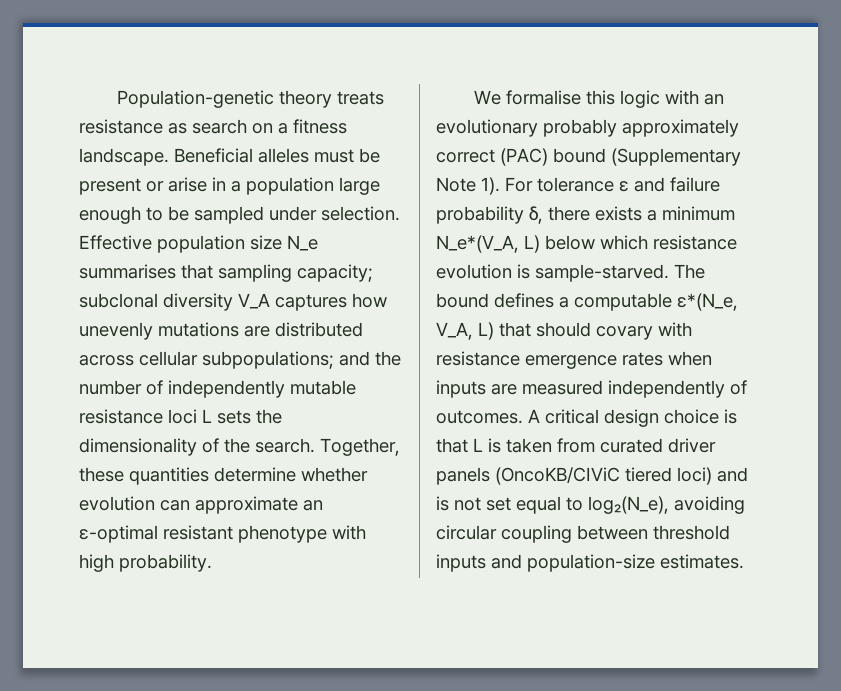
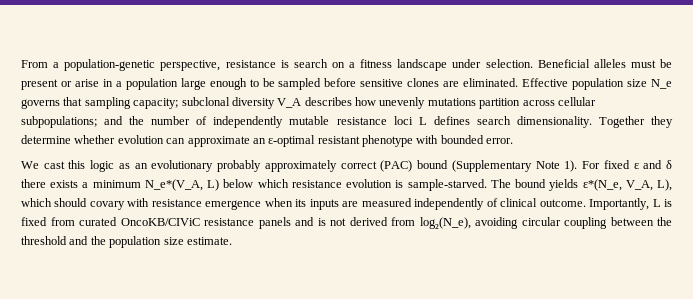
- Population-genetic theory treats resistance as search on a fitness landscape.
+ From a population-genetic perspective, resistance is search on a fitness landscape under selection.
- Beneficial alleles must be present or arise in a population large enough to be sampled under selection.
+ Beneficial alleles must be present or arise in a population large enough to be sampled before sensitive clones are eliminated.
- Effective population size N_e summarises that sampling capacity; subclonal diversity V_A captures how unevenly mutations are distributed across cellular subpopulations; and the number of independently mutable resistance loci L sets the dimensionality of the search. Together, these quantities determine whether evolution can approximate an ε-optimal resistant phenotype with high probability.
+ Effective population size N_e governs that sampling capacity; subclonal diversity V_A describes how unevenly mutations partition across cellular subpopulations; and the number of independently mutable resistance loci L defines search dimensionality. Together they determine whether evolution can approximate an ε-optimal resistant phenotype with bounded error.
- We formalise this logic with an evolutionary probably approximately correct (PAC) bound (Supplementary Note 1).
+ We cast this logic as an evolutionary probably approximately correct (PAC) bound (Supplementary Note 1).
- For tolerance ε and failure probability δ, there exists a minimum N_e*(V_A, L) below which resistance evolution is sample-starved.
+ For fixed ε and δ there exists a minimum N_e*(V_A, L) below which resistance evolution is sample-starved.
- The bound defines a computable ε*(N_e, V_A, L) that should covary with resistance emergence rates when inputs are measured independently of outcomes. A critical design choice is that L is taken from curated driver panels (OncoKB/CIViC tiered loci) and is not set equal to log₂(N_e), avoiding circular coupling between threshold inputs and population-size estimates.
+ The bound yields ε*(N_e, V_A, L), which should covary with resistance emergence when its inputs are measured independently of clinical outcome. Importantly, L is fixed from curated OncoKB/CIViC resistance panels and is not derived from log₂(N_e), avoiding circular coupling between the threshold and the population size estimate.

